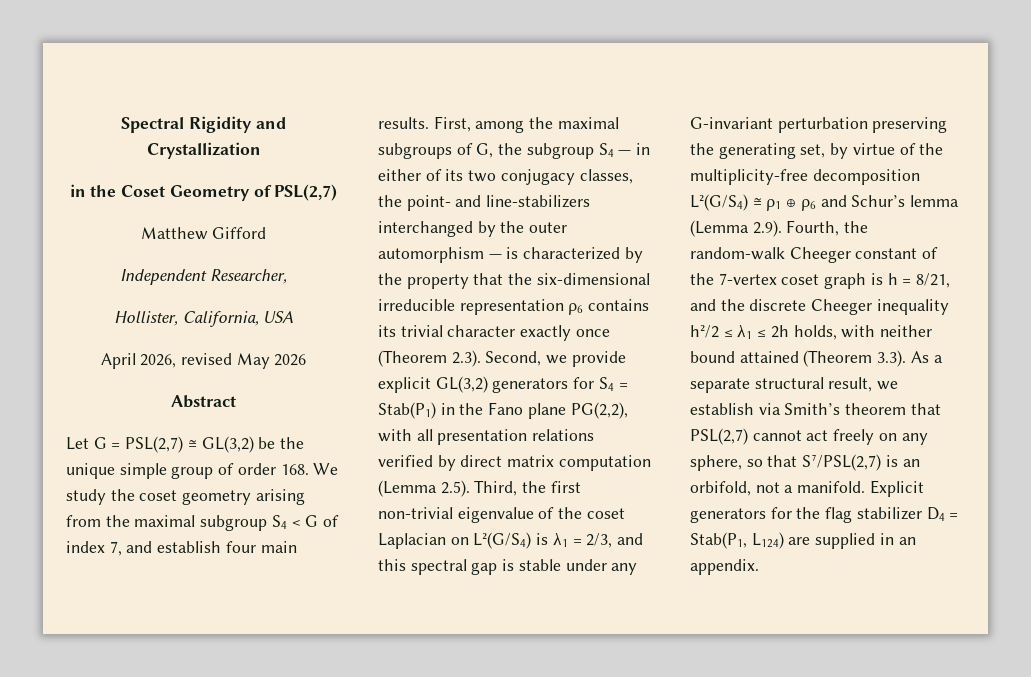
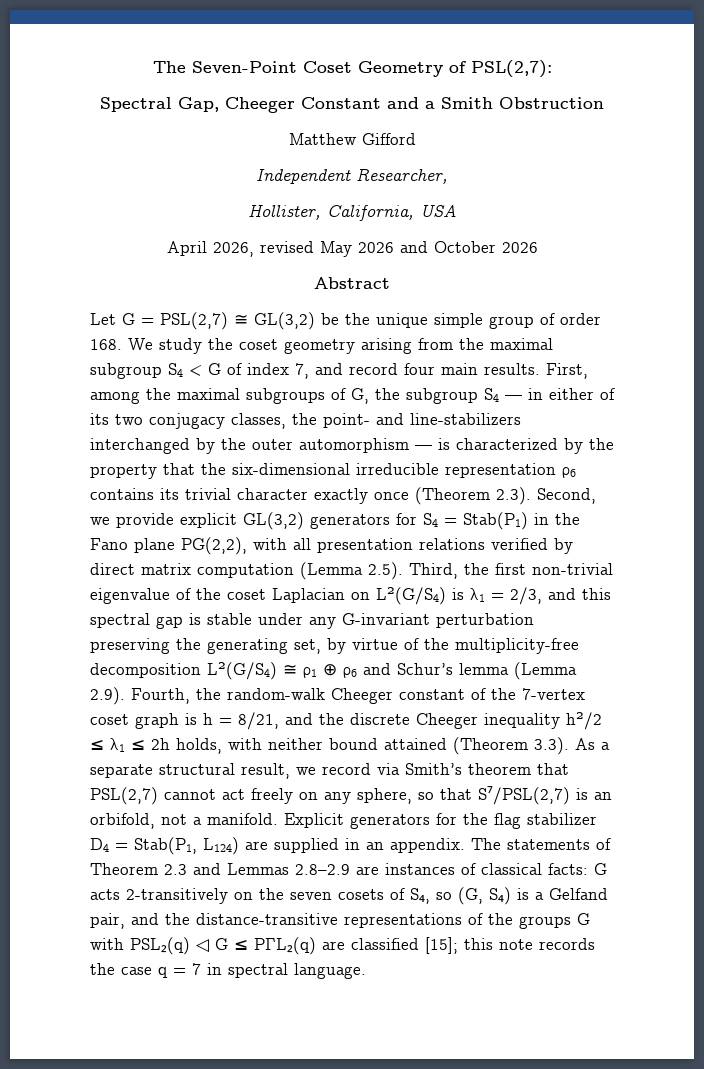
- Spectral Rigidity and Crystallization
- in the Coset Geometry of PSL(2,7)
+ The Seven-Point Coset Geometry of PSL(2,7):
+ Spectral Gap, Cheeger Constant and a Smith Obstruction
- April 2026, revised May 2026
+ April 2026, revised May 2026 and October 2026
- Let G = PSL(2,7) ≅ GL(3,2) be the unique simple group of order 168. We study the coset geometry arising from the maximal subgroup S4 < G of index 7, and establish four main results.
+ Let G = PSL(2,7) ≅ GL(3,2) be the unique simple group of order 168. We study the coset geometry arising from the maximal subgroup S4 < G of index 7, and record four main results.
- First, among the maximal subgroups of G, the subgroup S4 — in either of its two conjugacy classes, the point- and line-stabilizers interchanged by the outer automorphism — is characterized by the property that the six-dimensional irreducible representation ρ6 contains its trivial character exactly once (Theorem 2.3). Second, we provide explicit GL(3,2) generators for S4 = Stab(P1) in the Fano plane PG(2,2), with all presentation relations verified by direct matrix computation (Lemma 2.5). Third, the first non-trivial eigenvalue of the coset Laplacian on L²(G/S4) is λ1 = 2/3, and this spectral gap is stable under any G-invariant perturbation preserving the generating set, by virtue of the multiplicity-free decomposition L²(G/S4) ≅ ρ1 ⊕ ρ6 and Schur’s lemma (Lemma 2.9). Fourth, the random-walk Cheeger constant of the 7-vertex coset graph is h = 8/21, and the discrete Cheeger inequality h²/2 ≤ λ1 ≤ 2h holds, with neither bound attained (Theorem 3.3). As a separate structural result, we establish via Smith’s theorem that PSL(2,7) cannot act freely on any sphere, so that S⁷/PSL(2,7) is an orbifold, not a manifold.
+ First, among the maximal subgroups of G, the subgroup S4 — in either of its two conjugacy classes, the point- and line-stabilizers interchanged by the outer automorphism — is characterized by the property that the six-dimensional irreducible representation ρ6 contains its trivial character exactly once (Theorem 2.3). Second, we provide explicit GL(3,2) generators for S4 = Stab(P1) in the Fano plane PG(2,2), with all presentation relations verified by direct matrix computation (Lemma 2.5). Third, the first non-trivial eigenvalue of the coset Laplacian on L²(G/S4) is λ1 = 2/3, and this spectral gap is stable under any G-invariant perturbation preserving the generating set, by virtue of the multiplicity-free decomposition L²(G/S4) ≅ ρ1 ⊕ ρ6 and Schur’s lemma (Lemma 2.9). Fourth, the random-walk Cheeger constant of the 7-vertex coset graph is h = 8/21, and the discrete Cheeger inequality h²/2 ≤ λ1 ≤ 2h holds, with neither bound attained (Theorem 3.3). As a separate structural result, we record via Smith’s theorem that PSL(2,7) cannot act freely on any sphere, so that S⁷/PSL(2,7) is an orbifold, not a manifold.
+ The statements of Theorem 2.3 and Lemmas 2.8–2.9 are instances of classical facts: G acts 2-transitively on the seven cosets of S₄, so (G, S₄) is a Gelfand pair, and the distance-transitive representations of the groups G with PSL₂(q) ◁ G ≤ PΓL₂(q) are classified [15]; this note records the case q = 7 in spectral language.

